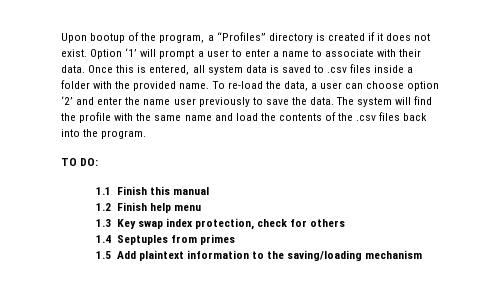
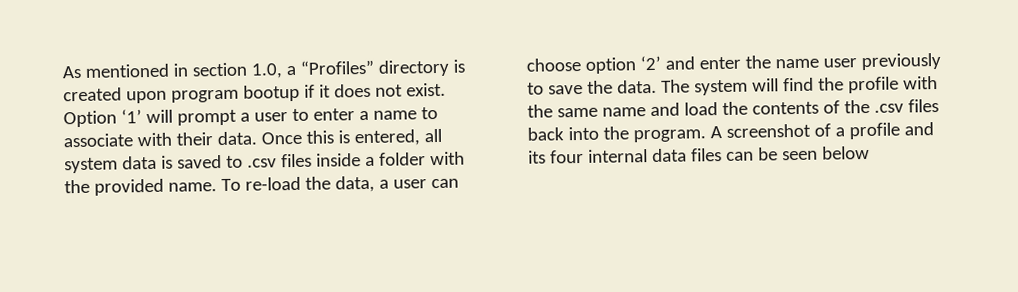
- Upon bootup of the program, a “Profiles” directory is created if it does not exist.
+ As mentioned in section 1.0, a “Profiles” directory is created upon program bootup if it does not exist.
- The system will find the profile with the same name and load the contents of the .csv files back into the program.
- TO DO:
- 1.1 Finish this manual
- 1.2 Finish help menu
- 1.3 Key swap index protection, check for others
- 1.4 Septuples from primes
- 1.5 Add plaintext information to the saving/loading mechanism
+ The system will find the profile with the same name and load the contents of the .csv files back into the program. A screenshot of a profile and its four internal data files can be seen below

